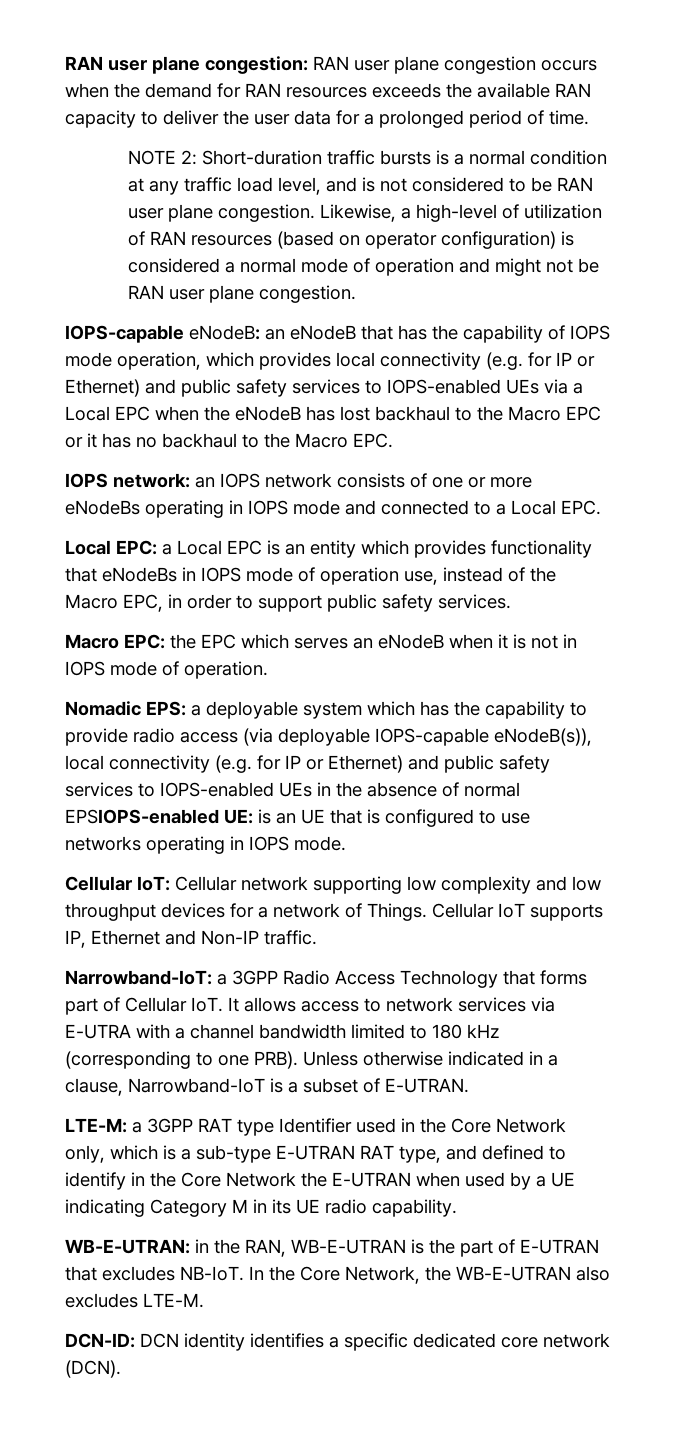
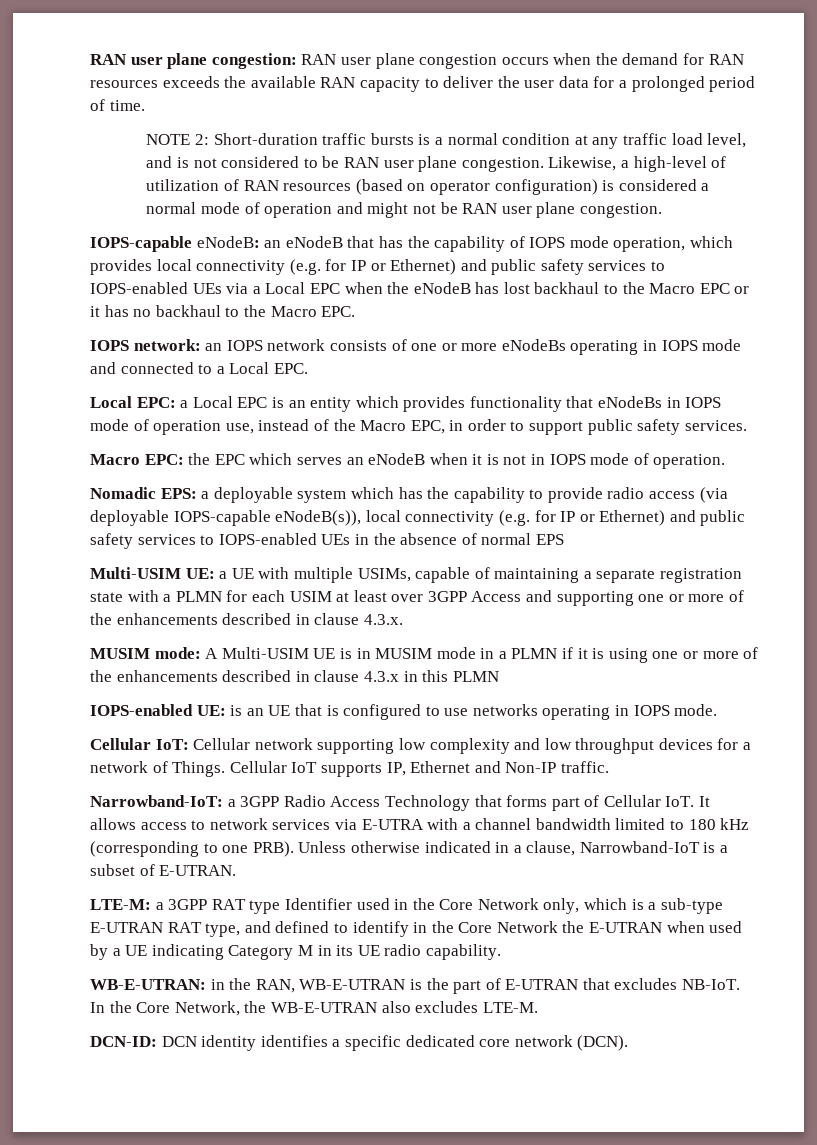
- Nomadic EPS: a deployable system which has the capability to provide radio access (via deployable IOPS-capable eNodeB(s)), local connectivity (e.g. for IP or Ethernet) and public safety services to IOPS-enabled UEs in the absence of normal EPSIOPS-enabled UE: is an UE that is configured to use networks operating in IOPS mode.
+ Nomadic EPS: a deployable system which has the capability to provide radio access (via deployable IOPS-capable eNodeB(s)), local connectivity (e.g. for IP or Ethernet) and public safety services to IOPS-enabled UEs in the absence of normal EPS
+ Multi-USIM UE: a UE with multiple USIMs, capable of maintaining a separate registration state with a PLMN for each USIM at least over 3GPP Access and supporting one or more of the enhancements described in clause 4.3.x.
+ MUSIM mode: A Multi-USIM UE is in MUSIM mode in a PLMN if it is using one or more of the enhancements described in clause 4.3.x in this PLMN
+ IOPS-enabled UE: is an UE that is configured to use networks operating in IOPS mode.

